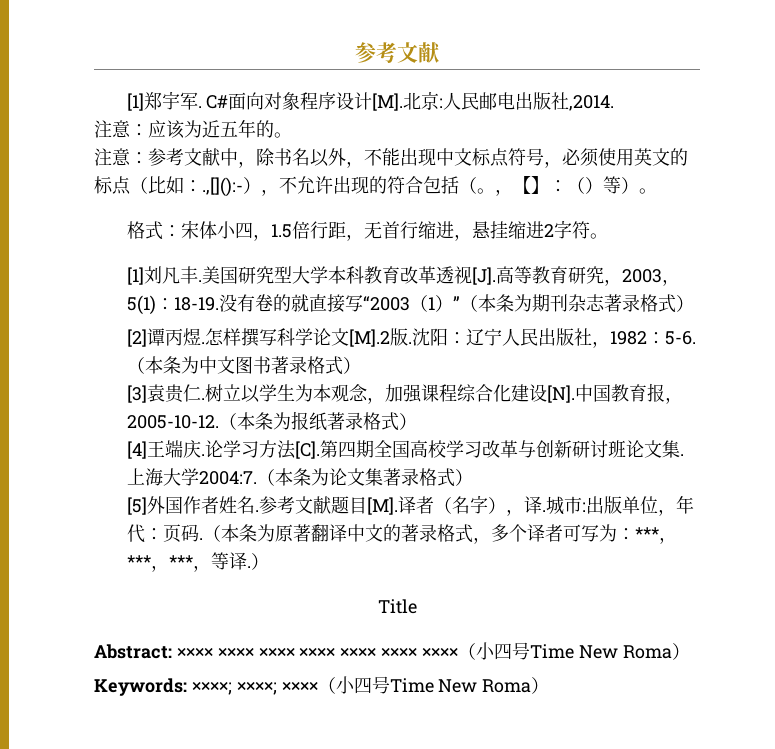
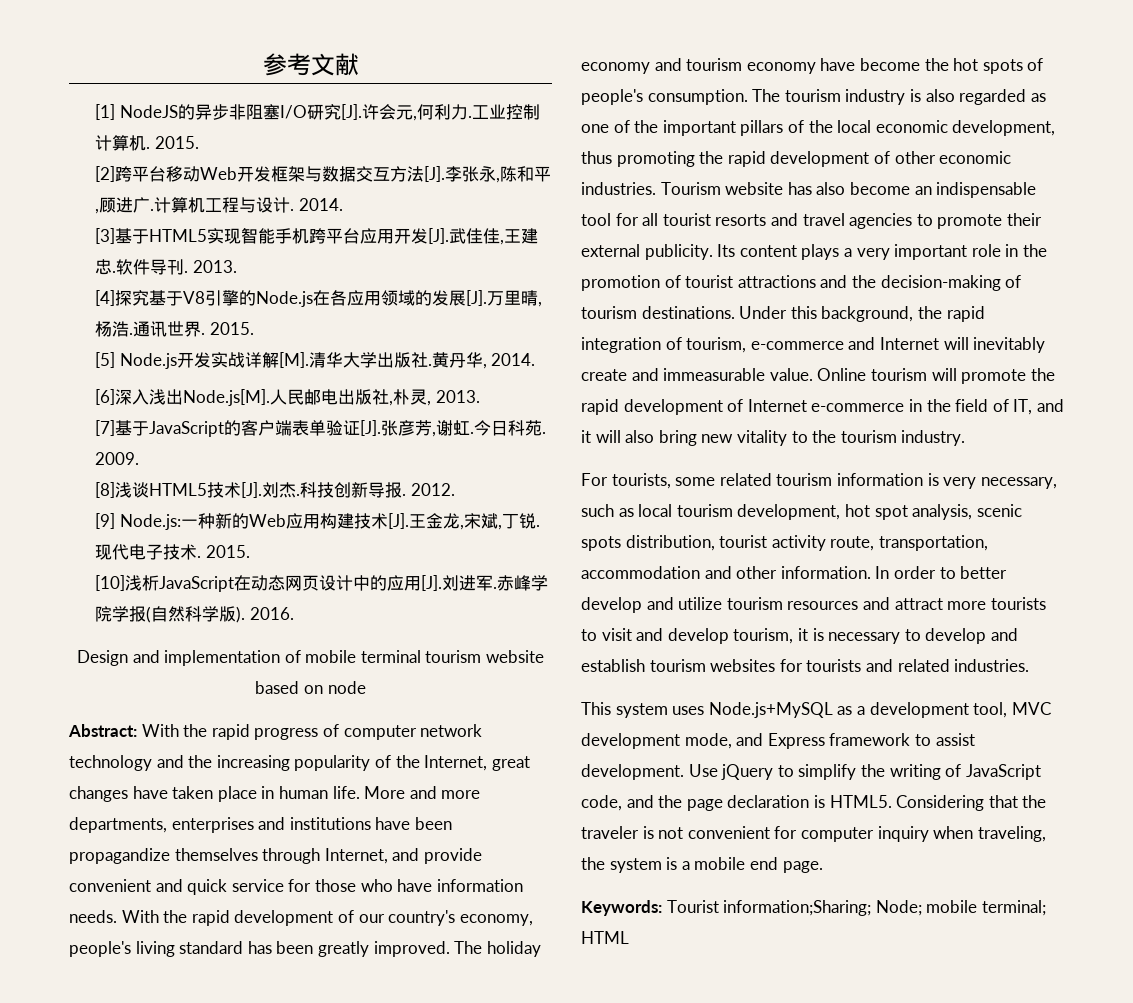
- [1]郑宇军. C#面向对象程序设计[M].北京:人民邮电出版社,2014.
- 注意：应该为近五年的。
- 注意：参考文献中，除书名以外，不能出现中文标点符号，必须使用英文的标点（比如：.,[]():-），不允许出现的符合包括（。，【】：（）等）。
- 格式：宋体小四，1.5倍行距，无首行缩进，悬挂缩进2字符。
- [1]刘凡丰.美国研究型大学本科教育改革透视[J].高等教育研究，2003，5(1)：18-19.没有卷的就直接写“2003（1）”（本条为期刊杂志著录格式）
- [2]谭丙煜.怎样撰写科学论文[M].2版.沈阳：辽宁人民出版社，1982：5-6.（本条为中文图书著录格式）
- [3]袁贵仁.树立以学生为本观念，加强课程综合化建设[N].中国教育报，2005-10-12.（本条为报纸著录格式）
- [4]王端庆.论学习方法[C].第四期全国高校学习改革与创新研讨班论文集.上海大学2004:7.（本条为论文集著录格式）
- [5]外国作者姓名.参考文献题目[M].译者（名字），译.城市:出版单位，年代：页码.（本条为原著翻译中文的著录格式，多个译者可写为：***，***，***，等译.）
- Title
- Abstract: ×××× ×××× ×××× ×××× ×××× ×××× ××××（小四号Time New Roma）
- Keywords: ××××; ××××; ××××（小四号Time New Roma）
+ [1] NodeJS的异步非阻塞I/O研究[J].许会元,何利力.工业控制计算机. 2015.
+ [2]跨平台移动Web开发框架与数据交互方法[J].李张永,陈和平,顾进广.计算机工程与设计. 2014.
+ [3]基于HTML5实现智能手机跨平台应用开发[J].武佳佳,王建忠.软件导刊. 2013.
+ [4]探究基于V8引擎的Node.js在各应用领域的发展[J].万里晴,杨浩.通讯世界. 2015.
+ [5] Node.js开发实战详解[M].清华大学出版社.黄丹华, 2014.
+ [6]深入浅出Node.js[M].人民邮电出版社,朴灵, 2013.
+ [7]基于JavaScript的客户端表单验证[J].张彦芳,谢虹.今日科苑. 2009.
+ [8]浅谈HTML5技术[J].刘杰.科技创新导报. 2012.
+ [9] Node.js:一种新的Web应用构建技术[J].王金龙,宋斌,丁锐.现代电子技术. 2015.
+ [10]浅析JavaScript在动态网页设计中的应用[J].刘进军.赤峰学院学报(自然科学版). 2016.
+ Design and implementation of mobile terminal tourism website based on node
+ Abstract: With the rapid progress of computer network technology and the increasing popularity of the Internet, great changes have taken place in human life. More and more departments, enterprises and institutions have been propagandize themselves through Internet, and provide convenient and quick service for those who have information needs. With the rapid development of our country's economy, people's living standard has been greatly improved. The holiday economy and tourism economy have become the hot spots of people's consumption. The tourism industry is also regarded as one of the important pillars of the local economic development, thus promoting the rapid development of other economic industries. Tourism website has also become an indispensable tool for all tourist resorts and travel agencies to promote their external publicity. Its content plays a very important role in the promotion of tourist attractions and the decision-making of tourism destinations. Under this background, the rapid integration of tourism, e-commerce and Internet will inevitably create and immeasurable value. Online tourism will promote the rapid development of Internet e-commerce in the field of IT, and it will also bring new vitality to the tourism industry.
+ For tourists, some related tourism information is very necessary, such as local tourism development, hot spot analysis, scenic spots distribution, tourist activity route, transportation, accommodation and other information. In order to better develop and utilize tourism resources and attract more tourists to visit and develop tourism, it is necessary to develop and establish tourism websites for tourists and related industries.
+ This system uses Node.js+MySQL as a development tool, MVC development mode, and Express framework to assist development. Use jQuery to simplify the writing of JavaScript code, and the page declaration is HTML5. Considering that the traveler is not convenient for computer inquiry when traveling, the system is a mobile end page.
+ Keywords: Tourist information;Sharing; Node; mobile terminal; HTML

